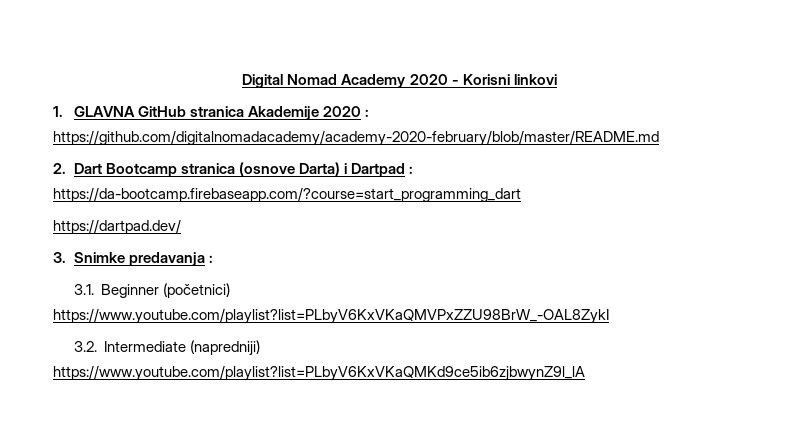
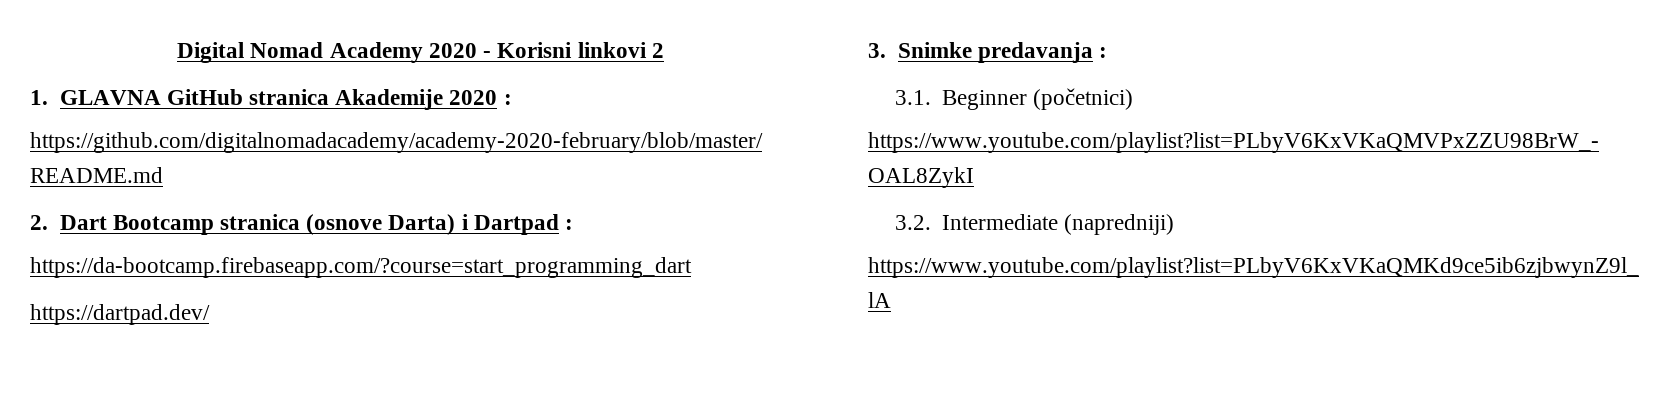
- Digital Nomad Academy 2020 - Korisni linkovi
+ Digital Nomad Academy 2020 - Korisni linkovi 2

